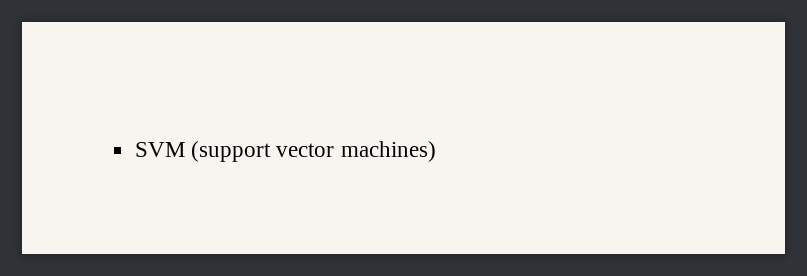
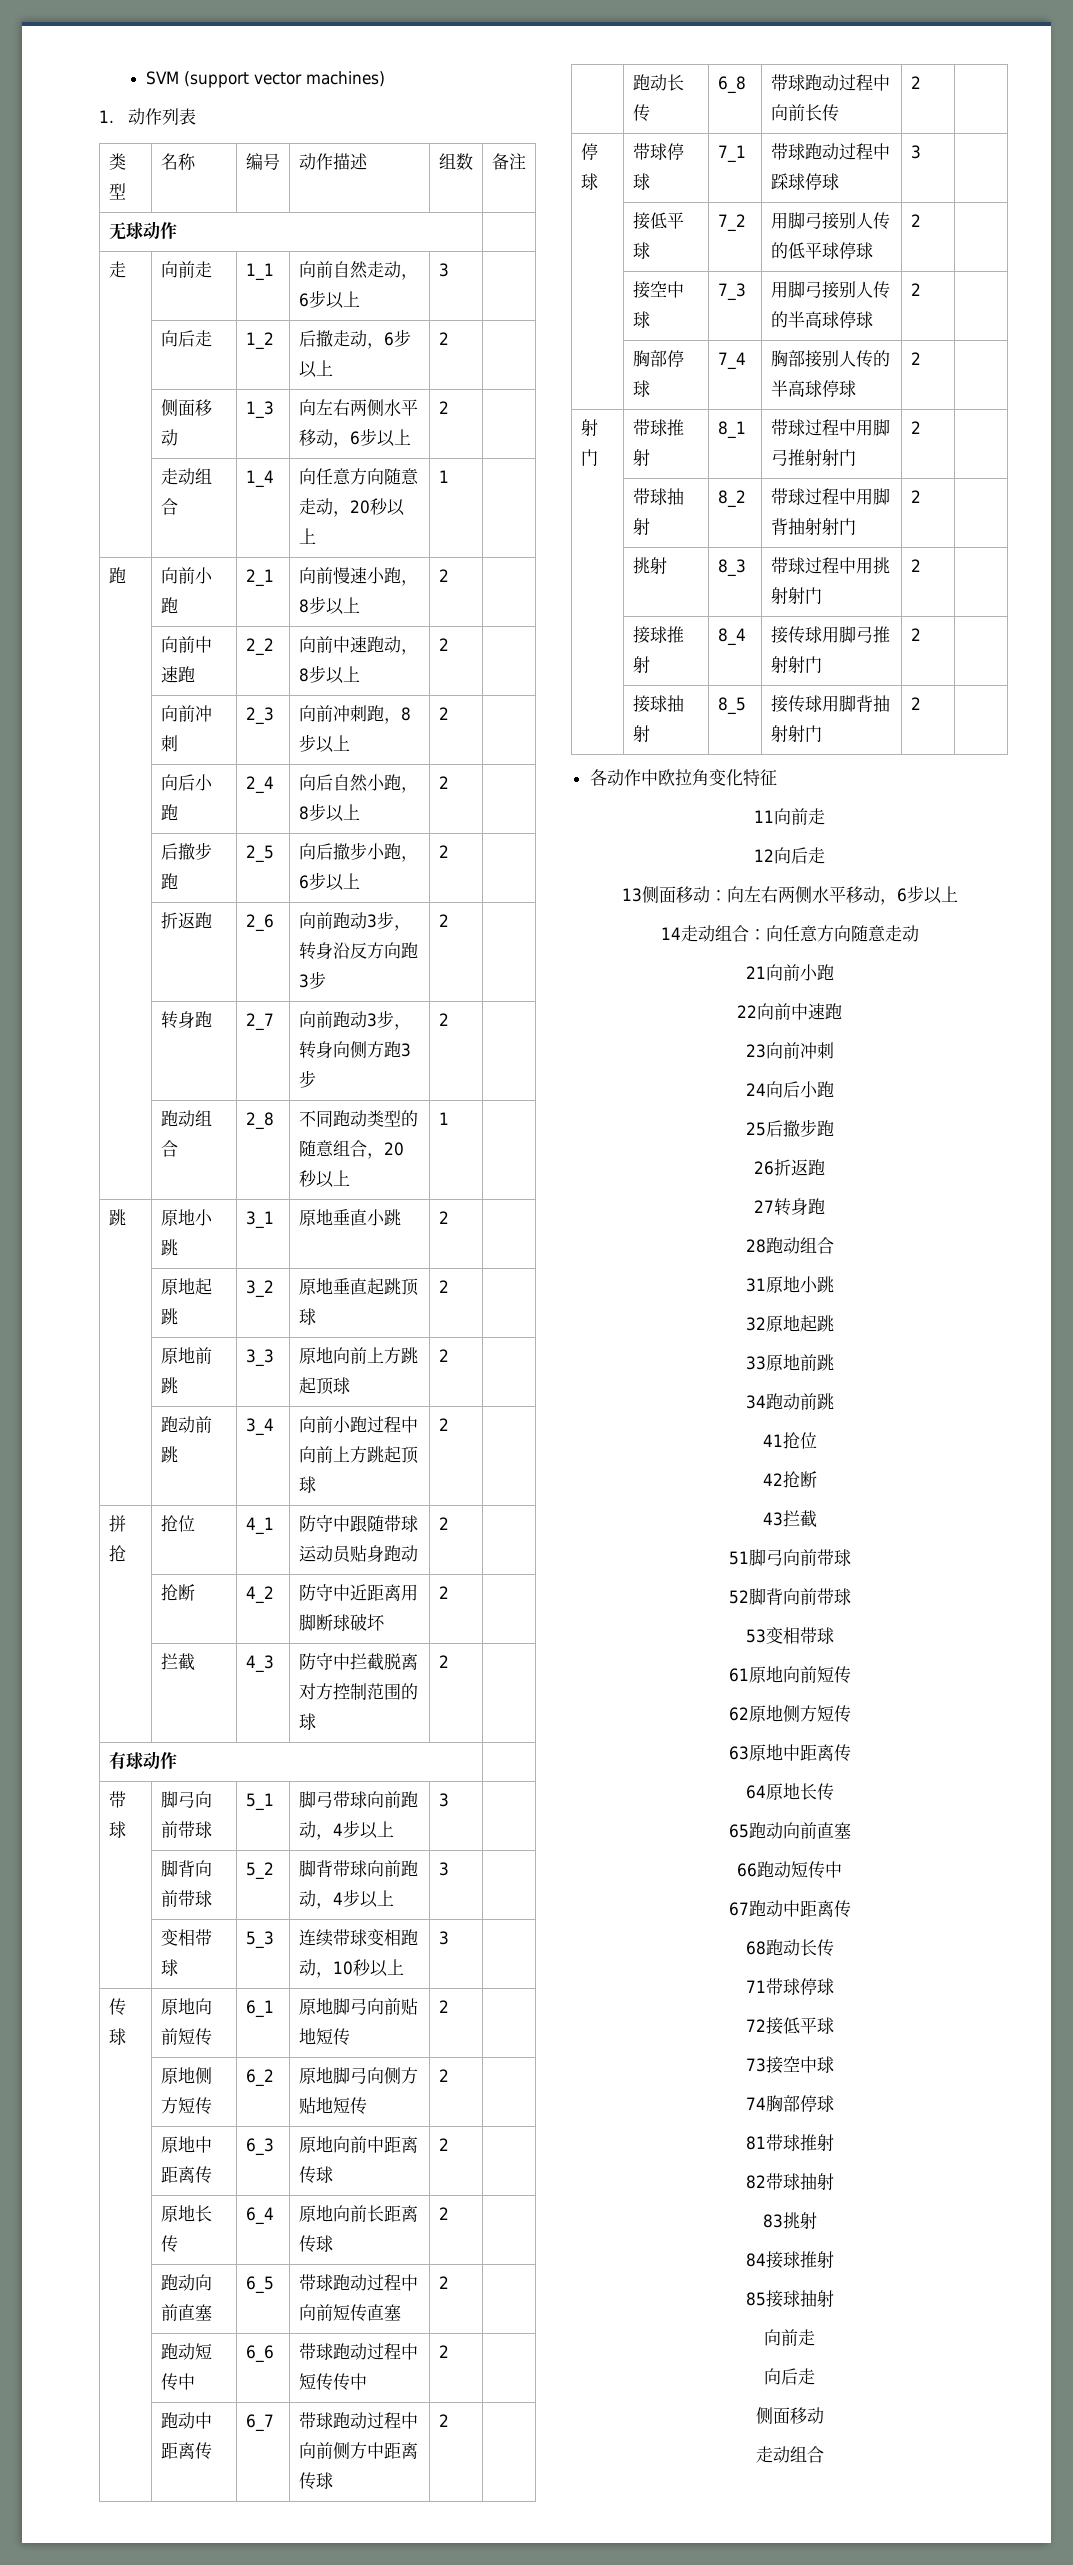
+ 1.动作列表
+ 类型 | 名称 | 编号 | 动作描述 | 组数 | 备注
+ 无球动作 |
+ 走 | 向前走 | 1_1 | 向前自然走动，6步以上 | 3 |
+ | 向后走 | 1_2 | 后撤走动，6步以上 | 2 |
+ | 侧面移动 | 1_3 | 向左右两侧水平移动，6步以上 | 2 |
+ | 走动组合 | 1_4 | 向任意方向随意走动，20秒以上 | 1 |
+ 跑 | 向前小跑 | 2_1 | 向前慢速小跑，8步以上 | 2 |
+ | 向前中速跑 | 2_2 | 向前中速跑动，8步以上 | 2 |
+ | 向前冲刺 | 2_3 | 向前冲刺跑，8步以上 | 2 |
+ | 向后小跑 | 2_4 | 向后自然小跑，8步以上 | 2 |
+ | 后撤步跑 | 2_5 | 向后撤步小跑，6步以上 | 2 |
+ | 折返跑 | 2_6 | 向前跑动3步，转身沿反方向跑3步 | 2 |
+ | 转身跑 | 2_7 | 向前跑动3步，转身向侧方跑3步 | 2 |
+ | 跑动组合 | 2_8 | 不同跑动类型的随意组合，20秒以上 | 1 |
+ 跳 | 原地小跳 | 3_1 | 原地垂直小跳 | 2 |
+ | 原地起跳 | 3_2 | 原地垂直起跳顶球 | 2 |
+ | 原地前跳 | 3_3 | 原地向前上方跳起顶球 | 2 |
+ | 跑动前跳 | 3_4 | 向前小跑过程中向前上方跳起顶球 | 2 |
+ 拼抢 | 抢位 | 4_1 | 防守中跟随带球运动员贴身跑动 | 2 |
+ | 抢断 | 4_2 | 防守中近距离用脚断球破坏 | 2 |
+ | 拦截 | 4_3 | 防守中拦截脱离对方控制范围的球 | 2 |
+ 有球动作 |
+ 带球 | 脚弓向前带球 | 5_1 | 脚弓带球向前跑动，4步以上 | 3 |
+ | 脚背向前带球 | 5_2 | 脚背带球向前跑动，4步以上 | 3 |
+ | 变相带球 | 5_3 | 连续带球变相跑动，10秒以上 | 3 |
+ 传球 | 原地向前短传 | 6_1 | 原地脚弓向前贴地短传 | 2 |
+ | 原地侧方短传 | 6_2 | 原地脚弓向侧方贴地短传 | 2 |
+ | 原地中距离传 | 6_3 | 原地向前中距离传球 | 2 |
+ | 原地长传 | 6_4 | 原地向前长距离传球 | 2 |
+ | 跑动向前直塞 | 6_5 | 带球跑动过程中向前短传直塞 | 2 |
+ | 跑动短传中 | 6_6 | 带球跑动过程中短传传中 | 2 |
+ | 跑动中距离传 | 6_7 | 带球跑动过程中向前侧方中距离传球 | 2 |
+ | 跑动长传 | 6_8 | 带球跑动过程中向前长传 | 2 |
+ 停球 | 带球停球 | 7_1 | 带球跑动过程中踩球停球 | 3 |
+ | 接低平球 | 7_2 | 用脚弓接别人传的低平球停球 | 2 |
+ | 接空中球 | 7_3 | 用脚弓接别人传的半高球停球 | 2 |
+ | 胸部停球 | 7_4 | 胸部接别人传的半高球停球 | 2 |
+ 射门 | 带球推射 | 8_1 | 带球过程中用脚弓推射射门 | 2 |
+ | 带球抽射 | 8_2 | 带球过程中用脚背抽射射门 | 2 |
+ | 挑射 | 8_3 | 带球过程中用挑射射门 | 2 |
+ | 接球推射 | 8_4 | 接传球用脚弓推射射门 | 2 |
+ | 接球抽射 | 8_5 | 接传球用脚背抽射射门 | 2 |
+ 各动作中欧拉角变化特征
+ 11向前走
+ 12向后走
+ 13侧面移动：向左右两侧水平移动，6步以上
+ 14走动组合：向任意方向随意走动
+ 21向前小跑
+ 22向前中速跑
+ 23向前冲刺
+ 24向后小跑
+ 25后撤步跑
+ 26折返跑
+ 27转身跑
+ 28跑动组合
+ 31原地小跳
+ 32原地起跳
+ 33原地前跳
+ 34跑动前跳
+ 41抢位
+ 42抢断
+ 43拦截
+ 51脚弓向前带球
+ 52脚背向前带球
+ 53变相带球
+ 61原地向前短传
+ 62原地侧方短传
+ 63原地中距离传
+ 64原地长传
+ 65跑动向前直塞
+ 66跑动短传中
+ 67跑动中距离传
+ 68跑动长传
+ 71带球停球
+ 72接低平球
+ 73接空中球
+ 74胸部停球
+ 81带球推射
+ 82带球抽射
+ 83挑射
+ 84接球推射
+ 85接球抽射
+ 向前走
+ 向后走
+ 侧面移动
+ 走动组合

